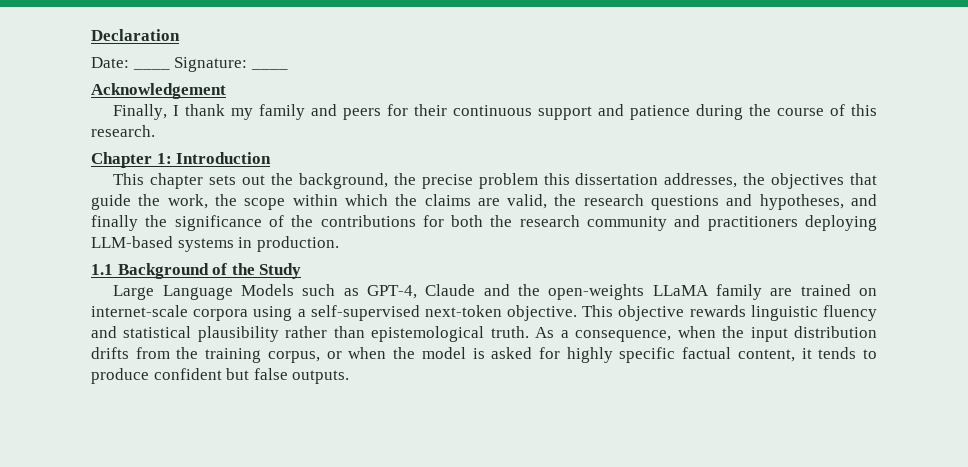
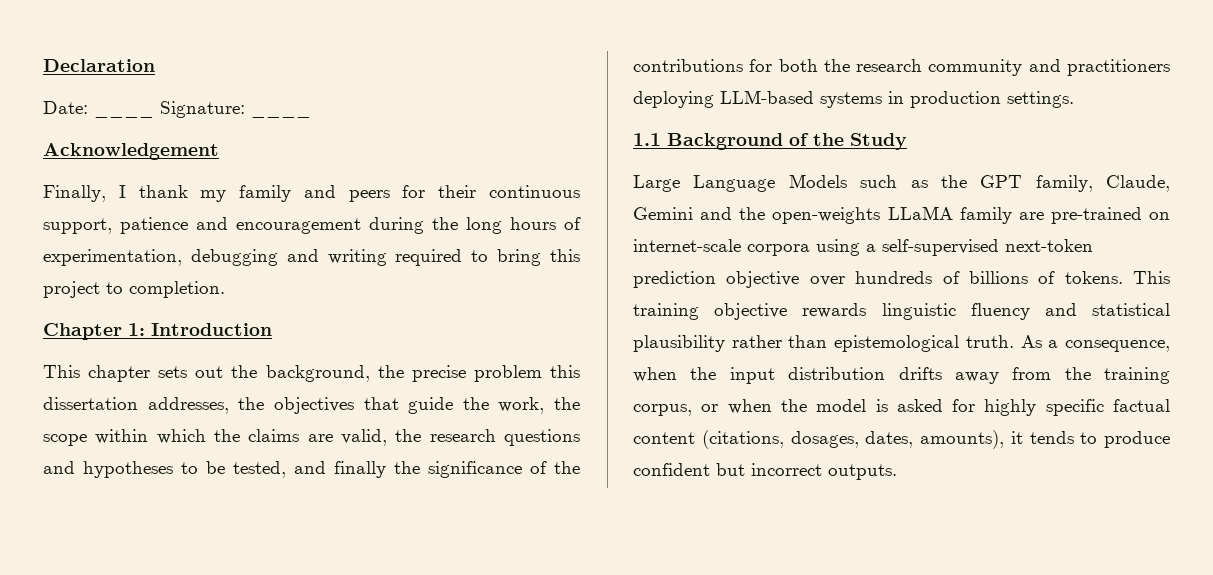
- Finally, I thank my family and peers for their continuous support and patience during the course of this research.
+ Finally, I thank my family and peers for their continuous support, patience and encouragement during the long hours of experimentation, debugging and writing required to bring this project to completion.
- This chapter sets out the background, the precise problem this dissertation addresses, the objectives that guide the work, the scope within which the claims are valid, the research questions and hypotheses, and finally the significance of the contributions for both the research community and practitioners deploying LLM-based systems in production.
+ This chapter sets out the background, the precise problem this dissertation addresses, the objectives that guide the work, the scope within which the claims are valid, the research questions and hypotheses to be tested, and finally the significance of the contributions for both the research community and practitioners deploying LLM-based systems in production settings.
- Large Language Models such as GPT-4, Claude and the open-weights LLaMA family are trained on internet-scale corpora using a self-supervised next-token objective. This objective rewards linguistic fluency and statistical plausibility rather than epistemological truth.
+ Large Language Models such as the GPT family, Claude, Gemini and the open-weights LLaMA family are pre-trained on internet-scale corpora using a self-supervised next-token prediction objective over hundreds of billions of tokens. This training objective rewards linguistic fluency and statistical plausibility rather than epistemological truth.
- As a consequence, when the input distribution drifts from the training corpus, or when the model is asked for highly specific factual content, it tends to produce confident but false outputs.
+ As a consequence, when the input distribution drifts away from the training corpus, or when the model is asked for highly specific factual content (citations, dosages, dates, amounts), it tends to produce confident but incorrect outputs.

